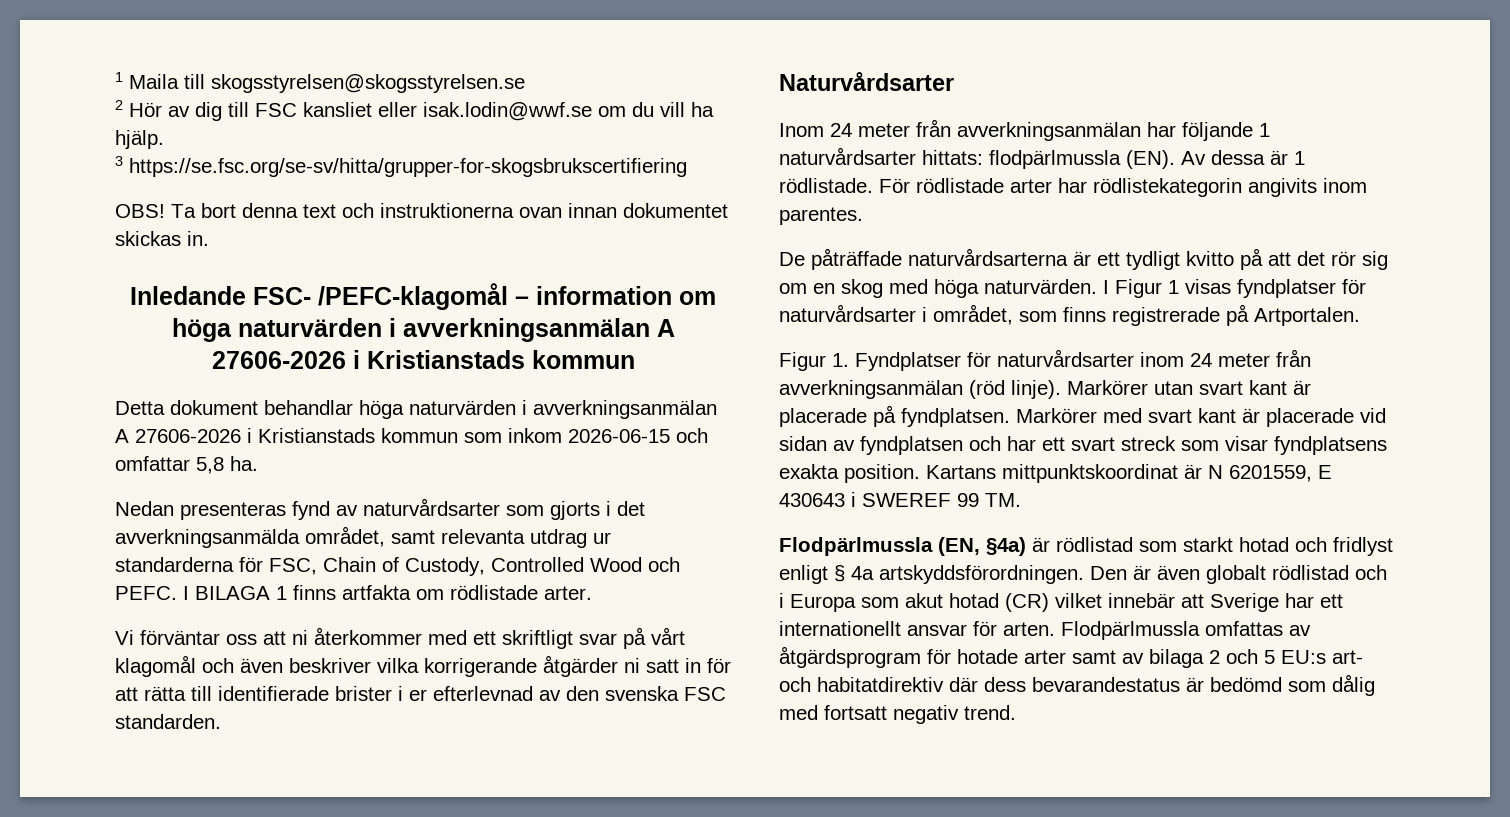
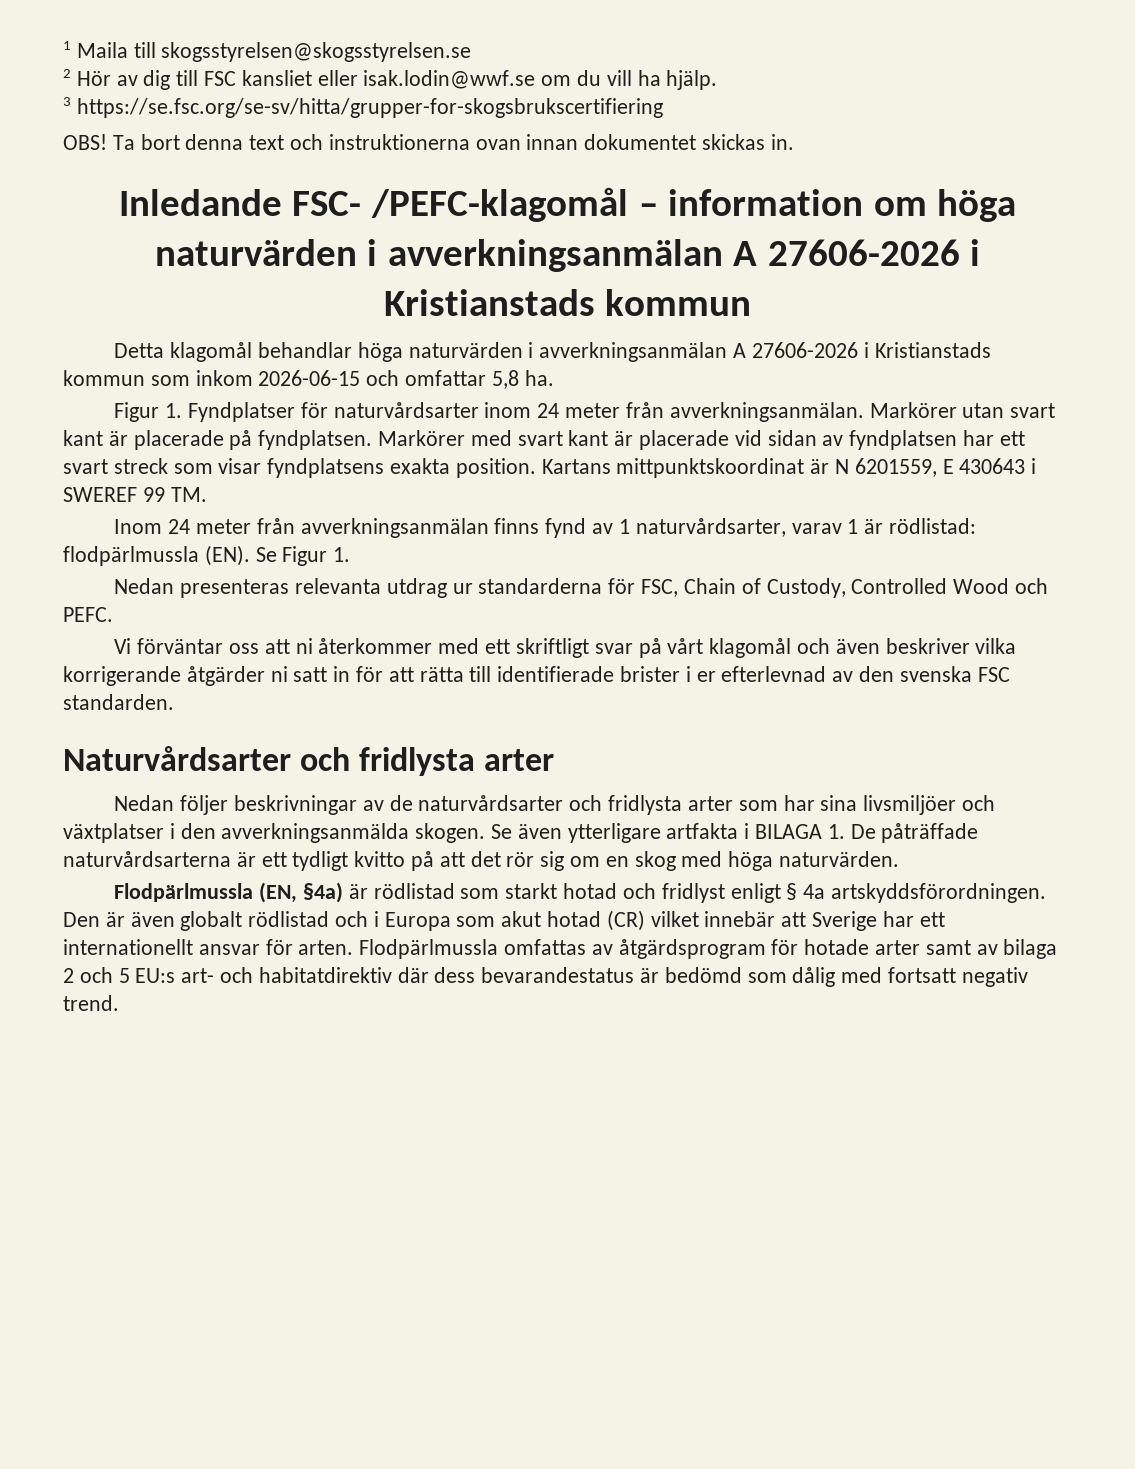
- Detta dokument behandlar höga naturvärden i avverkningsanmälan A 27606-2026 i Kristianstads kommun som inkom 2026-06-15 och omfattar 5,8 ha.
+ Detta klagomål behandlar höga naturvärden i avverkningsanmälan A 27606-2026 i Kristianstads kommun som inkom 2026-06-15 och omfattar 5,8 ha.
- Nedan presenteras fynd av naturvårdsarter som gjorts i det avverkningsanmälda området, samt relevanta utdrag ur standarderna för FSC, Chain of Custody, Controlled Wood och PEFC. I BILAGA 1 finns artfakta om rödlistade arter.
+ Figur 1. Fyndplatser för naturvårdsarter inom 24 meter från avverkningsanmälan. Markörer utan svart kant är placerade på fyndplatsen. Markörer med svart kant är placerade vid sidan av fyndplatsen har ett svart streck som visar fyndplatsens exakta position. Kartans mittpunktskoordinat är N 6201559, E 430643 i SWEREF 99 TM.
+ Inom 24 meter från avverkningsanmälan finns fynd av 1 naturvårdsarter, varav 1 är rödlistad: flodpärlmussla (EN). Se Figur 1.
+ Nedan presenteras relevanta utdrag ur standarderna för FSC, Chain of Custody, Controlled Wood och PEFC.
- Naturvårdsarter
- Inom 24 meter från avverkningsanmälan har följande 1 naturvårdsarter hittats: flodpärlmussla (EN). Av dessa är 1 rödlistade. För rödlistade arter har rödlistekategorin angivits inom parentes.
- De påträffade naturvårdsarterna är ett tydligt kvitto på att det rör sig om en skog med höga naturvärden. I Figur 1 visas fyndplatser för naturvårdsarter i området, som finns registrerade på Artportalen.
- Figur 1. Fyndplatser för naturvårdsarter inom 24 meter från avverkningsanmälan (röd linje). Markörer utan svart kant är placerade på fyndplatsen. Markörer med svart kant är placerade vid sidan av fyndplatsen och har ett svart streck som visar fyndplatsens exakta position. Kartans mittpunktskoordinat är N 6201559, E 430643 i SWEREF 99 TM.
+ Naturvårdsarter och fridlysta arter
+ Nedan följer beskrivningar av de naturvårdsarter och fridlysta arter som har sina livsmiljöer och växtplatser i den avverkningsanmälda skogen. Se även ytterligare artfakta i BILAGA 1. De påträffade naturvårdsarterna är ett tydligt kvitto på att det rör sig om en skog med höga naturvärden.

